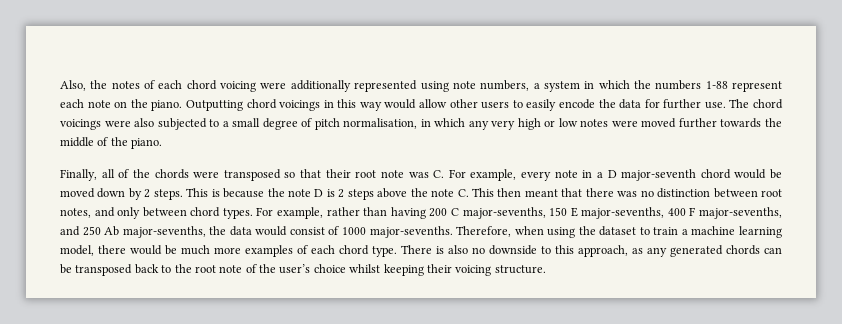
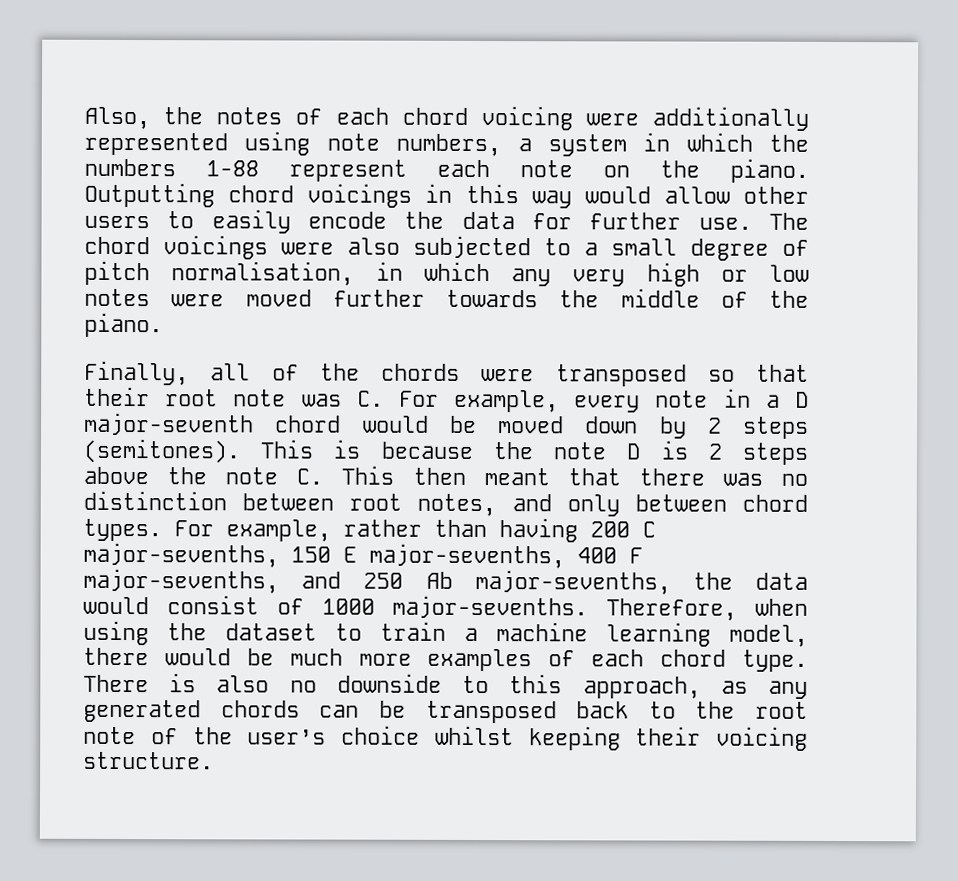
- Finally, all of the chords were transposed so that their root note was C. For example, every note in a D major-seventh chord would be moved down by 2 steps.
+ Finally, all of the chords were transposed so that their root note was C. For example, every note in a D major-seventh chord would be moved down by 2 steps (semitones).

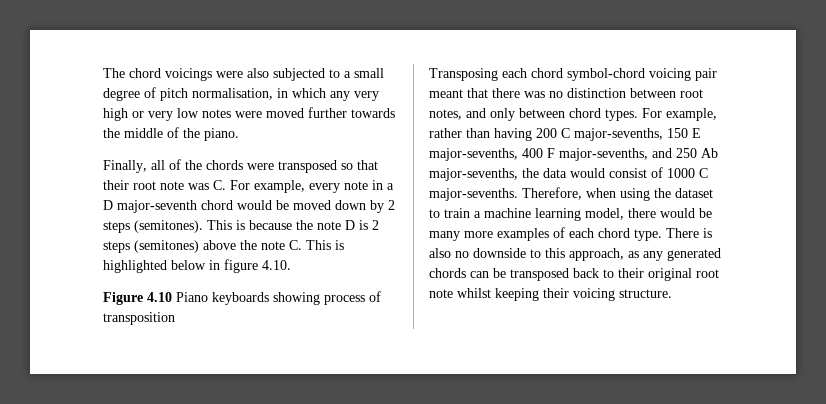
- Also, the notes of each chord voicing were additionally represented using note numbers, a system in which the numbers 1-88 represent each note on the piano. Outputting chord voicings in this way would allow other users to easily encode the data for further use. The chord voicings were also subjected to a small degree of pitch normalisation, in which any very high or low notes were moved further towards the middle of the piano.
+ The chord voicings were also subjected to a small degree of pitch normalisation, in which any very high or very low notes were moved further towards the middle of the piano.
- This is because the note D is 2 steps above the note C. This then meant that there was no distinction between root notes, and only between chord types.
+ This is because the note D is 2 steps (semitones) above the note C. This is highlighted below in figure 4.10.
+ Figure 4.10 Piano keyboards showing process of transposition
+ Transposing each chord symbol-chord voicing pair meant that there was no distinction between root notes, and only between chord types.
- For example, rather than having 200 C major-sevenths, 150 E major-sevenths, 400 F major-sevenths, and 250 Ab major-sevenths, the data would consist of 1000 major-sevenths.
+ For example, rather than having 200 C major-sevenths, 150 E major-sevenths, 400 F major-sevenths, and 250 Ab major-sevenths, the data would consist of 1000 C major-sevenths.
- Therefore, when using the dataset to train a machine learning model, there would be much more examples of each chord type.
+ Therefore, when using the dataset to train a machine learning model, there would be many more examples of each chord type.
- There is also no downside to this approach, as any generated chords can be transposed back to the root note of the user’s choice whilst keeping their voicing structure.
+ There is also no downside to this approach, as any generated chords can be transposed back to their original root note whilst keeping their voicing structure.

